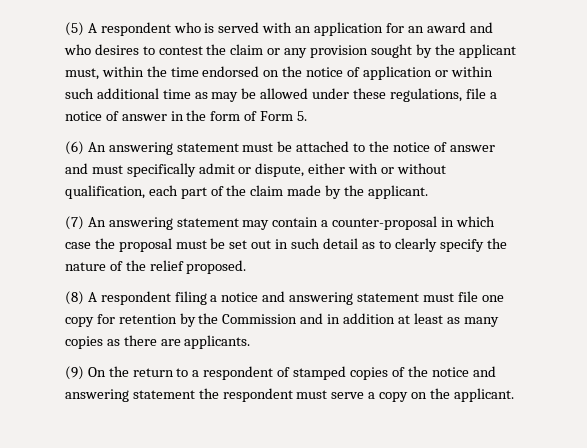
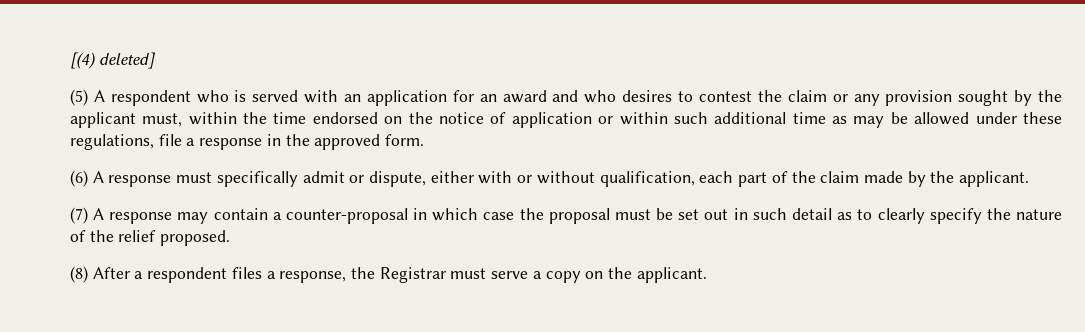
+ [(4) deleted]
- (5) A respondent who is served with an application for an award and who desires to contest the claim or any provision sought by the applicant must, within the time endorsed on the notice of application or within such additional time as may be allowed under these regulations, file a notice of answer in the form of Form 5.
- (6) An answering statement must be attached to the notice of answer and must specifically admit or dispute, either with or without qualification, each part of the claim made by the applicant.
+ (5) A respondent who is served with an application for an award and who desires to contest the claim or any provision sought by the applicant must, within the time endorsed on the notice of application or within such additional time as may be allowed under these regulations, file a response in the approved form.
+ (6) A response must specifically admit or dispute, either with or without qualification, each part of the claim made by the applicant.
- (7) An answering statement may contain a counter-proposal in which case the proposal must be set out in such detail as to clearly specify the nature of the relief proposed.
+ (7) A response may contain a counter-proposal in which case the proposal must be set out in such detail as to clearly specify the nature of the relief proposed.
- (8) A respondent filing a notice and answering statement must file one copy for retention by the Commission and in addition at least as many copies as there are applicants.
- (9) On the return to a respondent of stamped copies of the notice and answering statement the respondent must serve a copy on the applicant.
+ (8) After a respondent files a response, the Registrar must serve a copy on the applicant.

